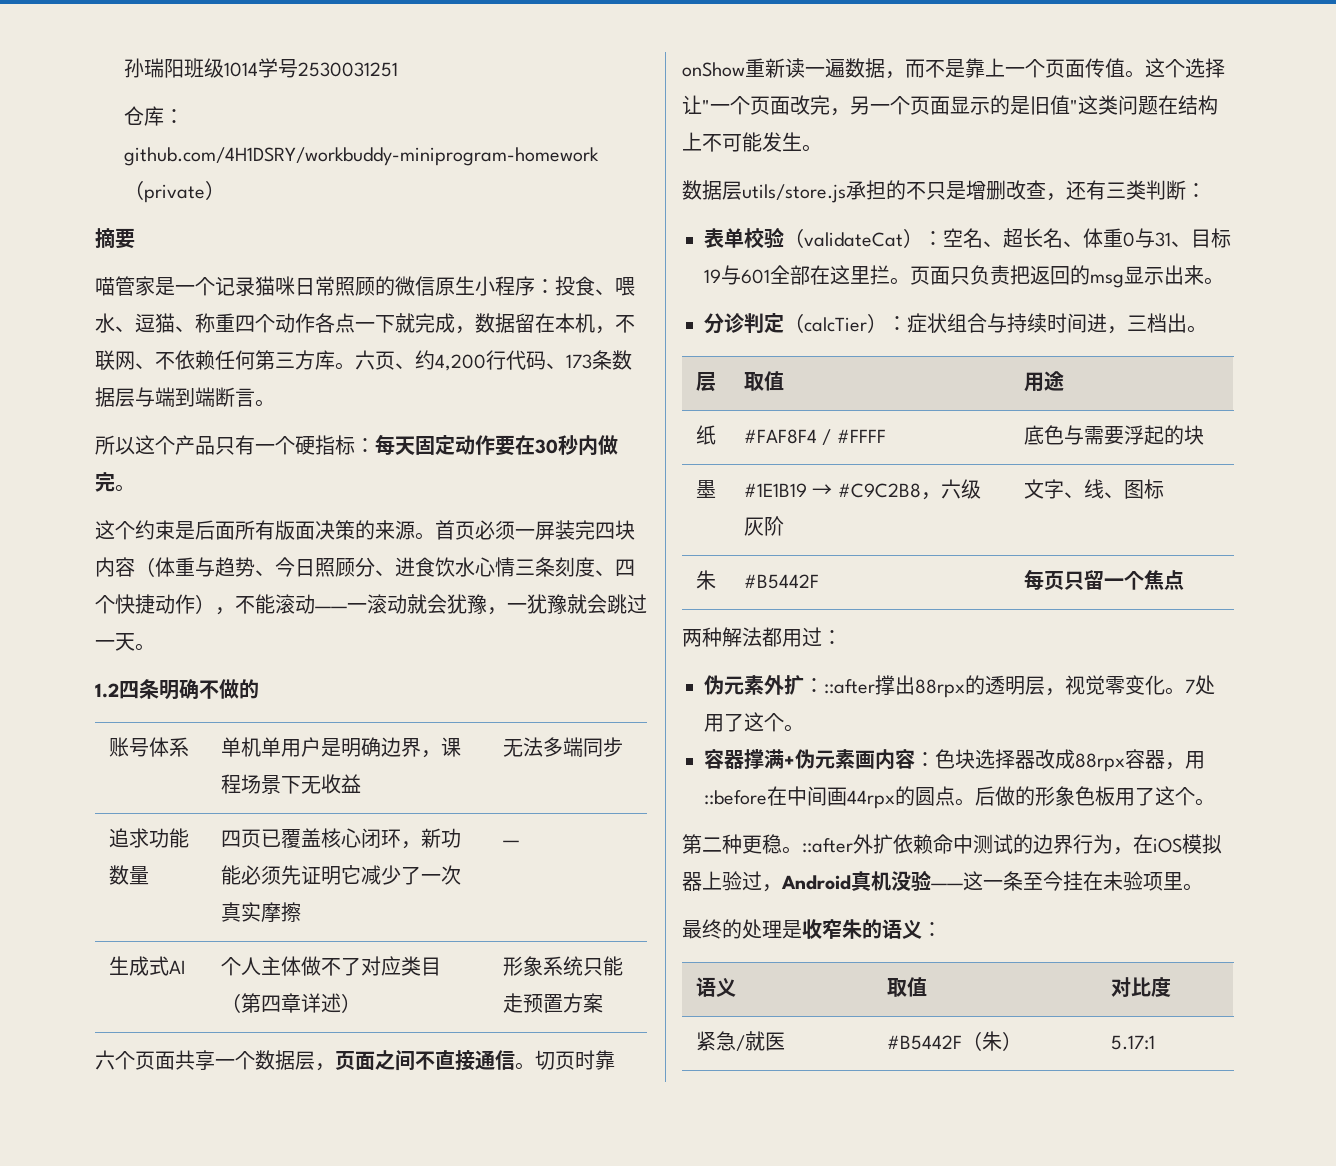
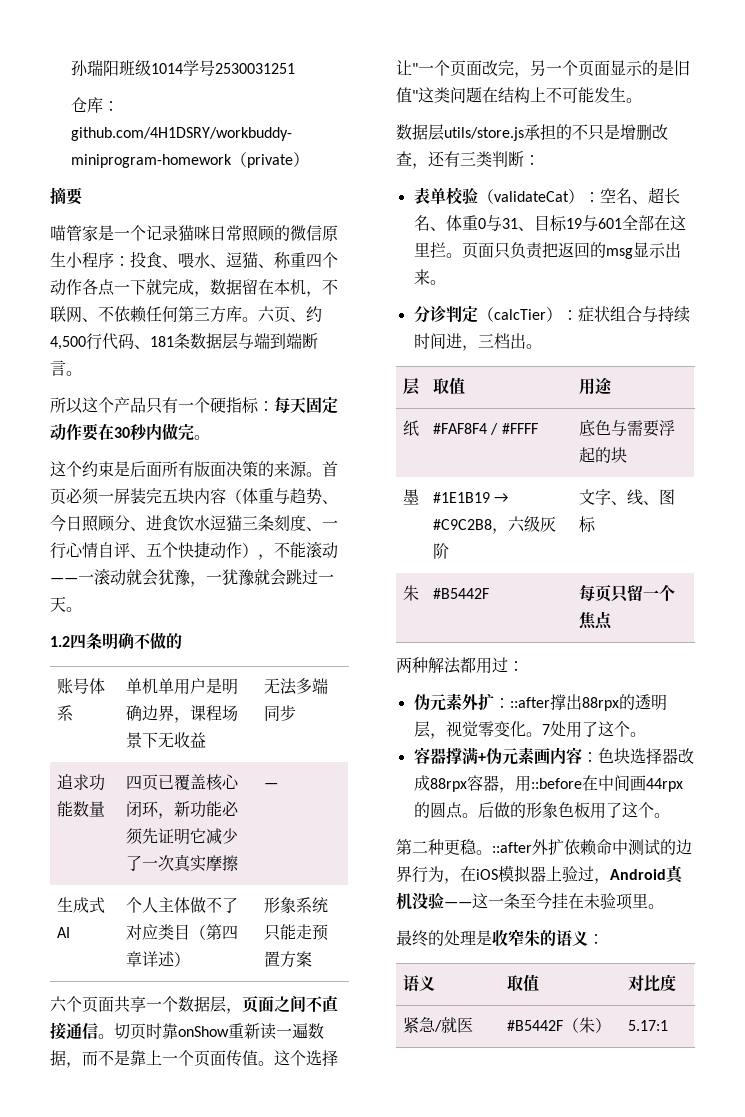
- 六页、约4,200行代码、173条数据层与端到端断言。
+ 六页、约4,500行代码、181条数据层与端到端断言。
- 首页必须一屏装完四块内容（体重与趋势、今日照顾分、进食饮水心情三条刻度、四个快捷动作），不能滚动——一滚动就会犹豫，一犹豫就会跳过一天。
+ 首页必须一屏装完五块内容（体重与趋势、今日照顾分、进食饮水逗猫三条刻度、一行心情自评、五个快捷动作），不能滚动——一滚动就会犹豫，一犹豫就会跳过一天。

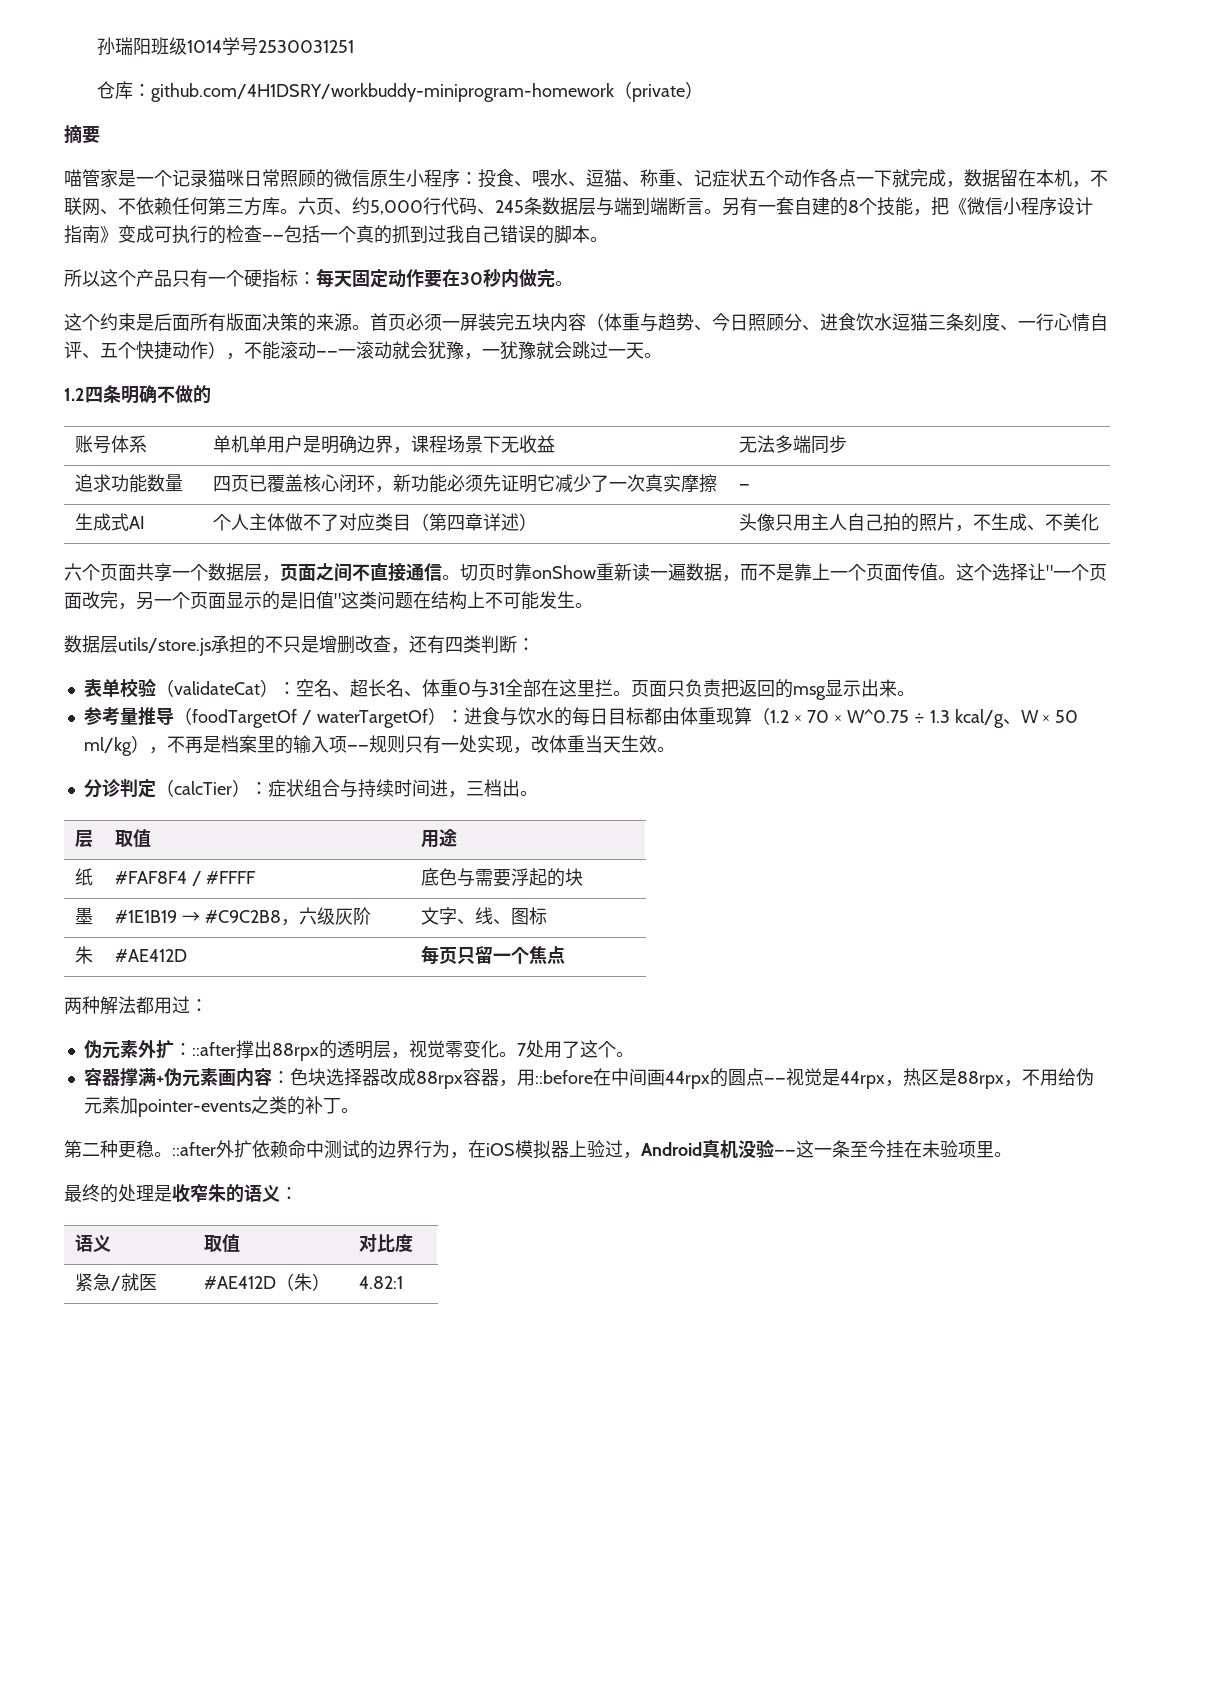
- 喵管家是一个记录猫咪日常照顾的微信原生小程序：投食、喂水、逗猫、称重四个动作各点一下就完成，数据留在本机，不联网、不依赖任何第三方库。
+ 喵管家是一个记录猫咪日常照顾的微信原生小程序：投食、喂水、逗猫、称重、记症状五个动作各点一下就完成，数据留在本机，不联网、不依赖任何第三方库。
- 六页、约4,500行代码、181条数据层与端到端断言。
+ 六页、约5,000行代码、245条数据层与端到端断言。另有一套自建的8个技能，把《微信小程序设计指南》变成可执行的检查——包括一个真的抓到过我自己错误的脚本。
- 生成式AI | 个人主体做不了对应类目（第四章详述） | 形象系统只能走预置方案
+ 生成式AI | 个人主体做不了对应类目（第四章详述） | 头像只用主人自己拍的照片，不生成、不美化
- 数据层utils/store.js承担的不只是增删改查，还有三类判断：
+ 数据层utils/store.js承担的不只是增删改查，还有四类判断：
- 表单校验（validateCat）：空名、超长名、体重0与31、目标19与601全部在这里拦。
+ 表单校验（validateCat）：空名、超长名、体重0与31全部在这里拦。
+ 参考量推导（foodTargetOf / waterTargetOf）：进食与饮水的每日目标都由体重现算（1.2 × 70 × W^0.75 ÷ 1.3 kcal/g、W × 50 ml/kg），不再是档案里的输入项——规则只有一处实现，改体重当天生效。
- 朱 | #B5442F | 每页只留一个焦点
+ 朱 | #AE412D | 每页只留一个焦点
- 容器撑满+伪元素画内容：色块选择器改成88rpx容器，用::before在中间画44rpx的圆点。后做的形象色板用了这个。
+ 容器撑满+伪元素画内容：色块选择器改成88rpx容器，用::before在中间画44rpx的圆点——视觉是44rpx，热区是88rpx，不用给伪元素加pointer-events之类的补丁。
- 紧急/就医 | #B5442F（朱） | 5.17:1
+ 紧急/就医 | #AE412D（朱） | 4.82:1

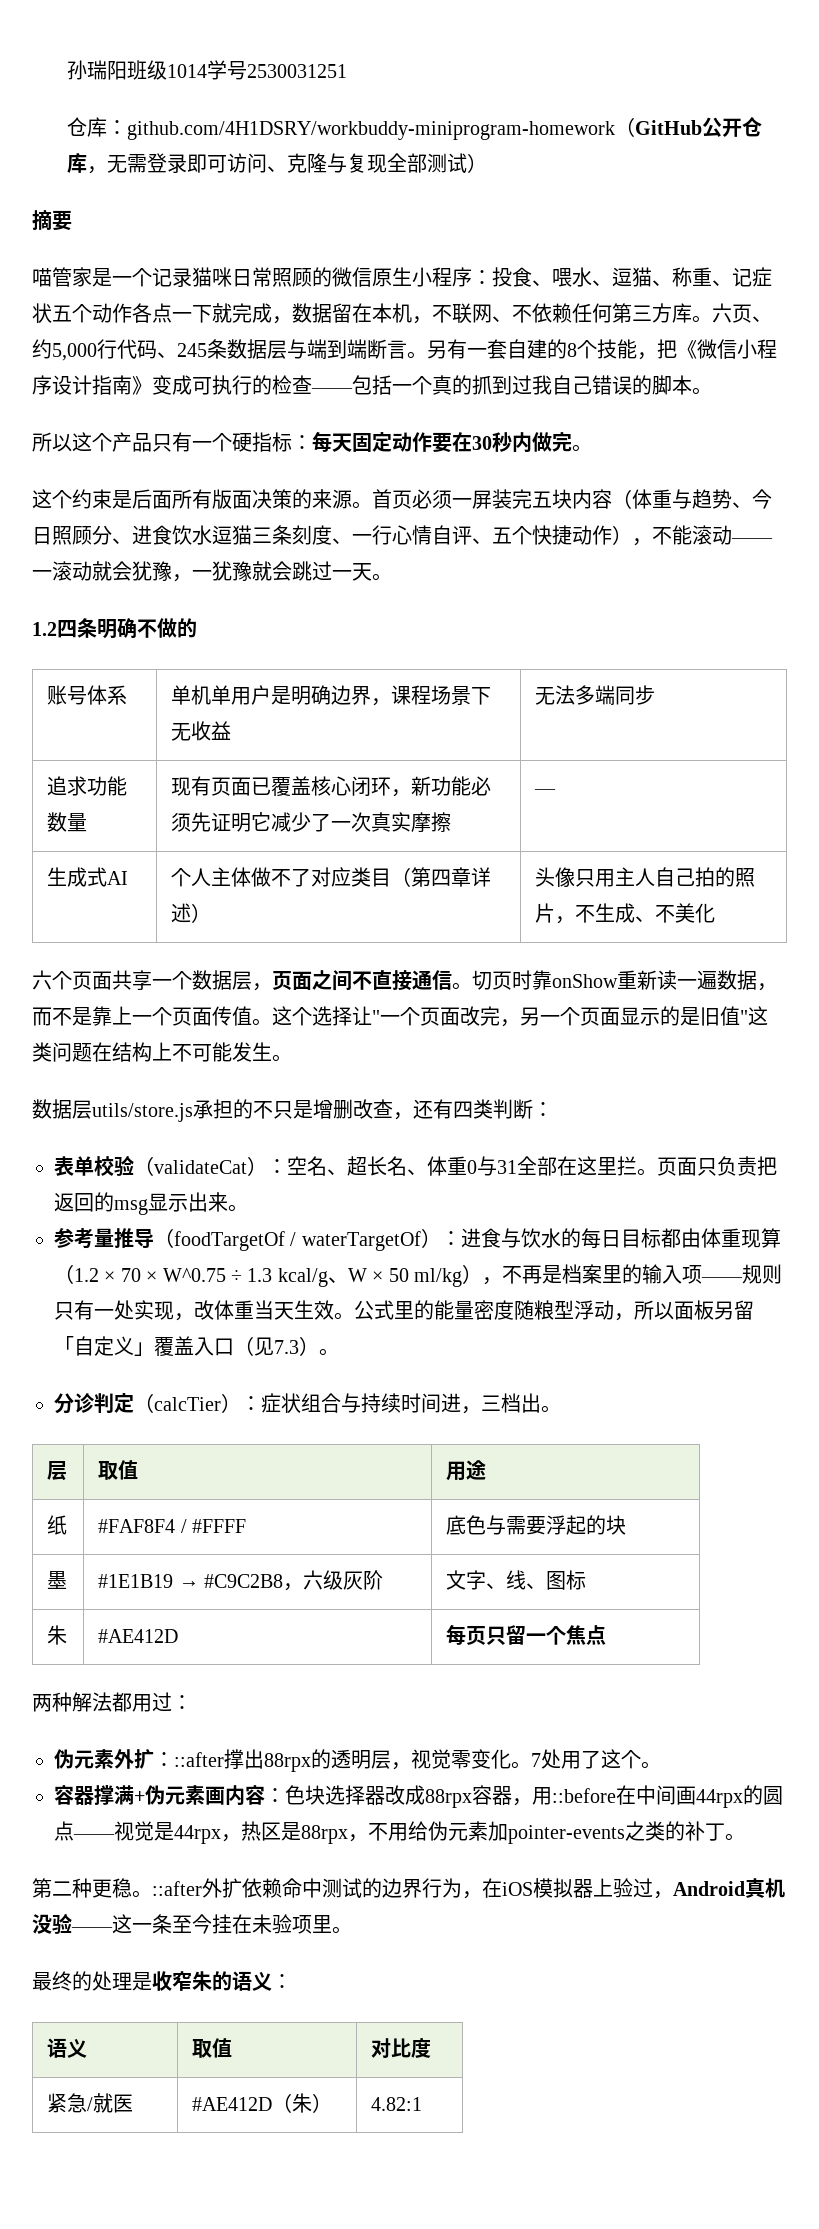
- 仓库：github.com/4H1DSRY/workbuddy-miniprogram-homework（private）
+ 仓库：github.com/4H1DSRY/workbuddy-miniprogram-homework（GitHub公开仓库，无需登录即可访问、克隆与复现全部测试）
- 追求功能数量 | 四页已覆盖核心闭环，新功能必须先证明它减少了一次真实摩擦 | —
+ 追求功能数量 | 现有页面已覆盖核心闭环，新功能必须先证明它减少了一次真实摩擦 | —
+ 公式里的能量密度随粮型浮动，所以面板另留「自定义」覆盖入口（见7.3）。

